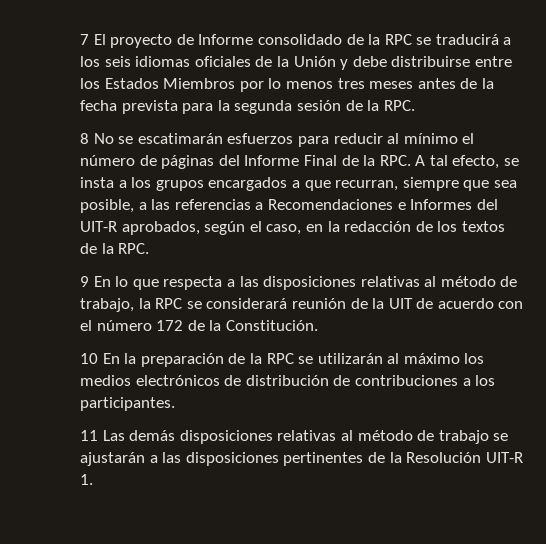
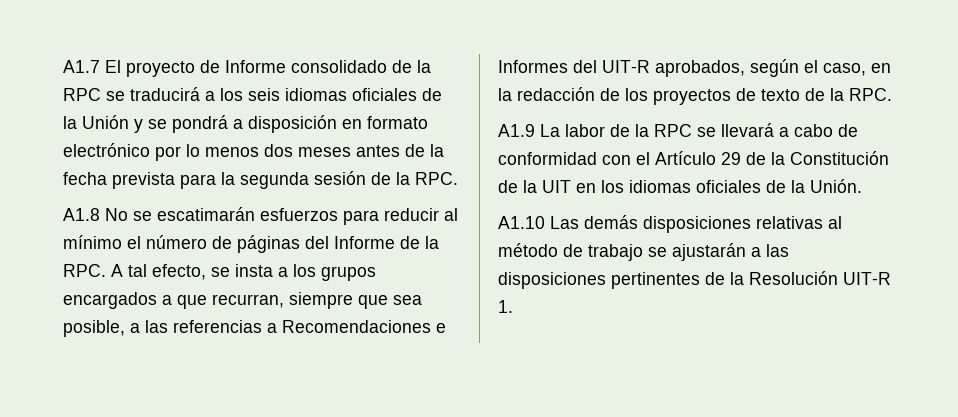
- 7 El proyecto de Informe consolidado de la RPC se traducirá a los seis idiomas oficiales de la Unión y debe distribuirse entre los Estados Miembros por lo menos tres meses antes de la fecha prevista para la segunda sesión de la RPC.
+ A1.7 El proyecto de Informe consolidado de la RPC se traducirá a los seis idiomas oficiales de la Unión y se pondrá a disposición en formato electrónico por lo menos dos meses antes de la fecha prevista para la segunda sesión de la RPC.
- 8 No se escatimarán esfuerzos para reducir al mínimo el número de páginas del Informe Final de la RPC. A tal efecto, se insta a los grupos encargados a que recurran, siempre que sea posible, a las referencias a Recomendaciones e Informes del UIT-R aprobados, según el caso, en la redacción de los textos de la RPC.
- 9 En lo que respecta a las disposiciones relativas al método de trabajo, la RPC se considerará reunión de la UIT de acuerdo con el número 172 de la Constitución.
- 10 En la preparación de la RPC se utilizarán al máximo los medios electrónicos de distribución de contribuciones a los participantes.
- 11 Las demás disposiciones relativas al método de trabajo se ajustarán a las disposiciones pertinentes de la Resolución UIT-R 1.
+ A1.8 No se escatimarán esfuerzos para reducir al mínimo el número de páginas del Informe de la RPC. A tal efecto, se insta a los grupos encargados a que recurran, siempre que sea posible, a las referencias a Recomendaciones e Informes del UIT-R aprobados, según el caso, en la redacción de los proyectos de texto de la RPC.
+ A1.9 La labor de la RPC se llevará a cabo de conformidad con el Artículo 29 de la Constitución de la UIT en los idiomas oficiales de la Unión.
+ A1.10 Las demás disposiciones relativas al método de trabajo se ajustarán a las disposiciones pertinentes de la Resolución UIT-R 1.

